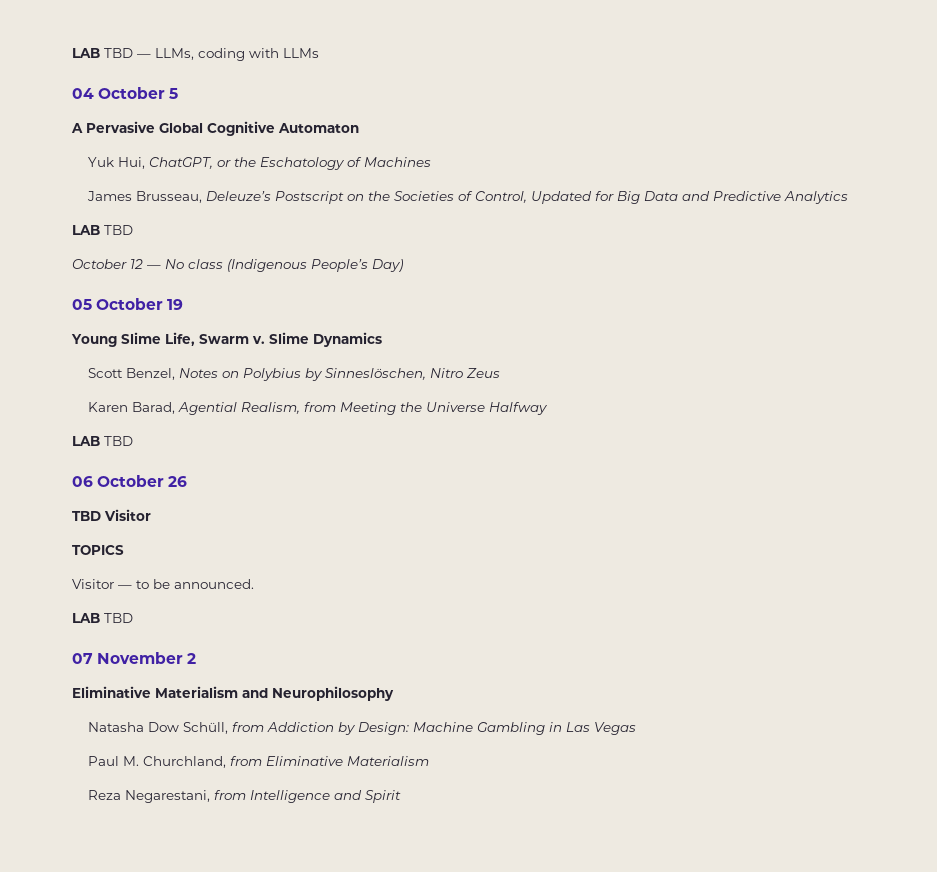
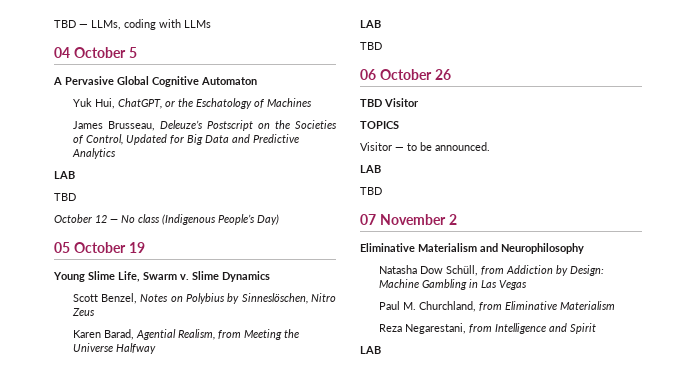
- LAB TBD — LLMs, coding with LLMs
+ TBD — LLMs, coding with LLMs
  James Brusseau, Deleuze’s Postscript on the Societies of Control, Updated for Big Data and Predictive Analytics
- LAB TBD
+ LAB
+ TBD
  Karen Barad, Agential Realism, from Meeting the Universe Halfway
- LAB TBD
+ LAB
+ TBD
  Visitor — to be announced.
- LAB TBD
+ LAB
+ TBD
  Reza Negarestani, from Intelligence and Spirit
+ LAB

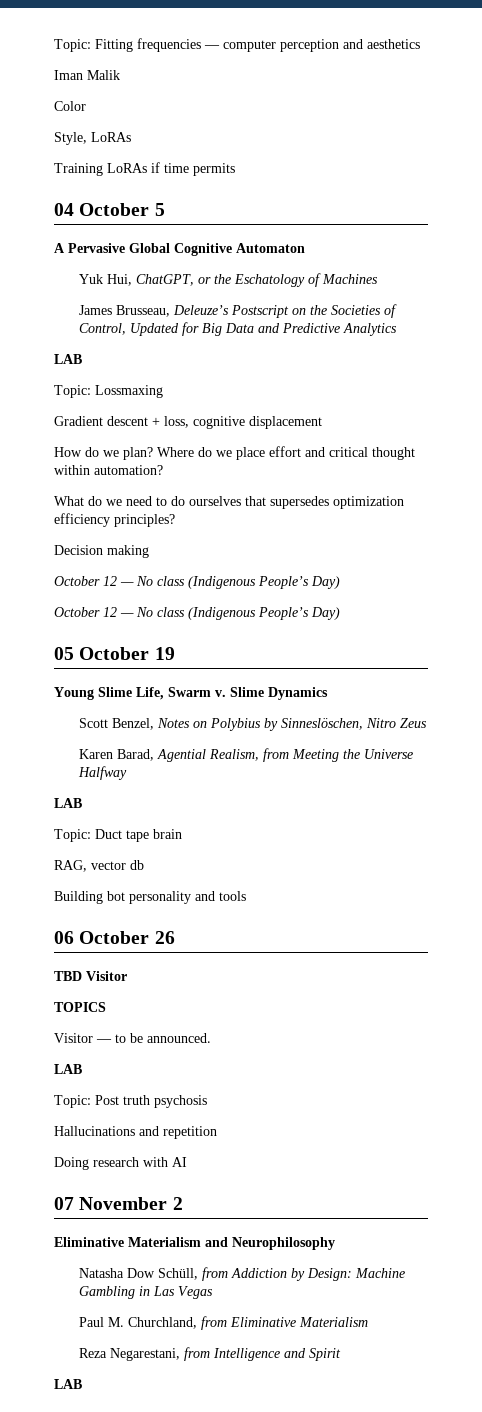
- TBD — LLMs, coding with LLMs
+ Topic: Fitting frequencies — computer perception and aesthetics
+ Iman Malik
+ Color
+ Style, LoRAs
+ Training LoRAs if time permits
  James Brusseau, Deleuze’s Postscript on the Societies of Control, Updated for Big Data and Predictive Analytics
  LAB
- TBD
+ Topic: Lossmaxing
+ Gradient descent + loss, cognitive displacement
+ How do we plan? Where do we place effort and critical thought within automation?
+ What do we need to do ourselves that supersedes optimization efficiency principles?
+ Decision making
+ October 12 — No class (Indigenous People’s Day)
  Karen Barad, Agential Realism, from Meeting the Universe Halfway
  LAB
- TBD
+ Topic: Duct tape brain
+ RAG, vector db
+ Building bot personality and tools
  Visitor — to be announced.
  LAB
- TBD
+ Topic: Post truth psychosis
+ Hallucinations and repetition
+ Doing research with AI

